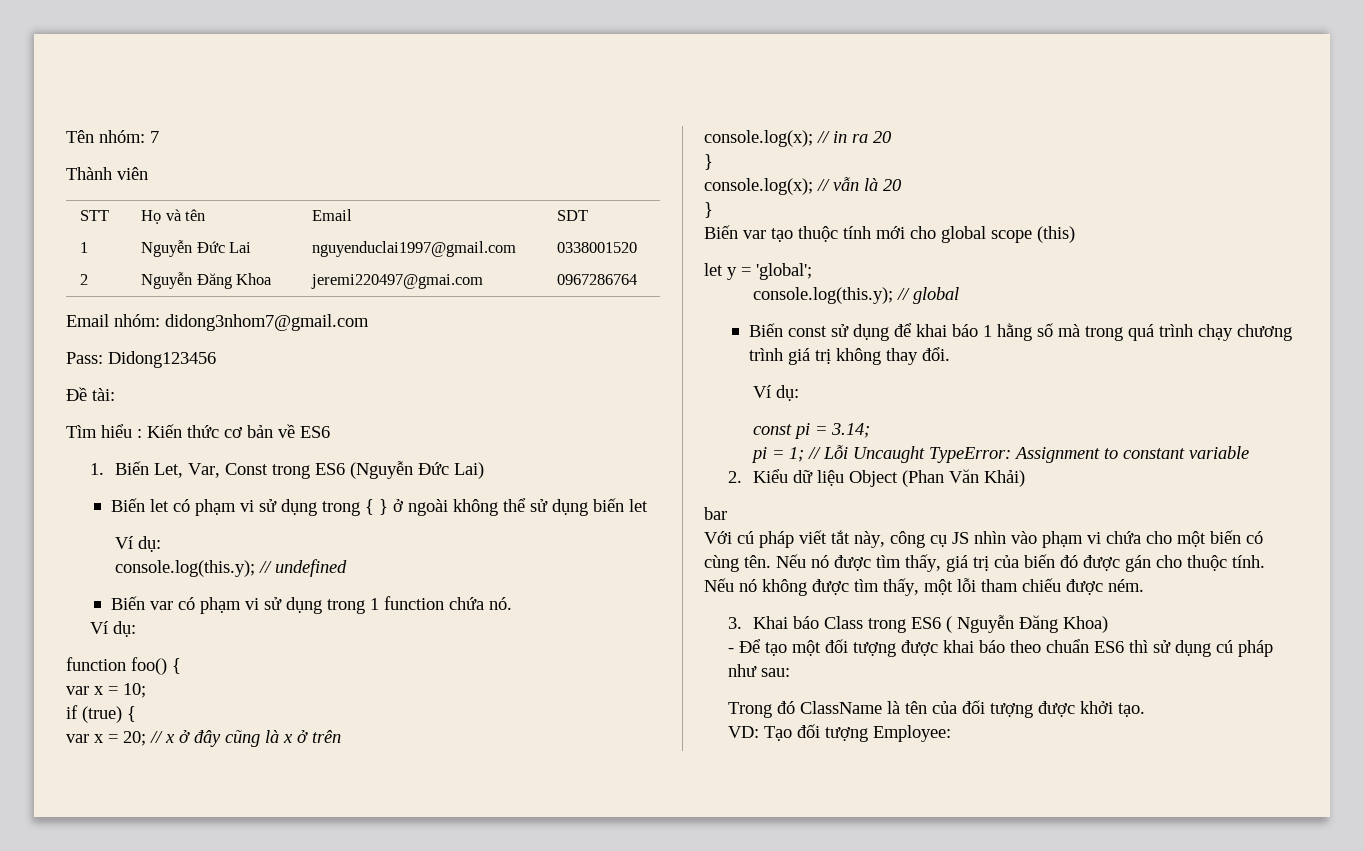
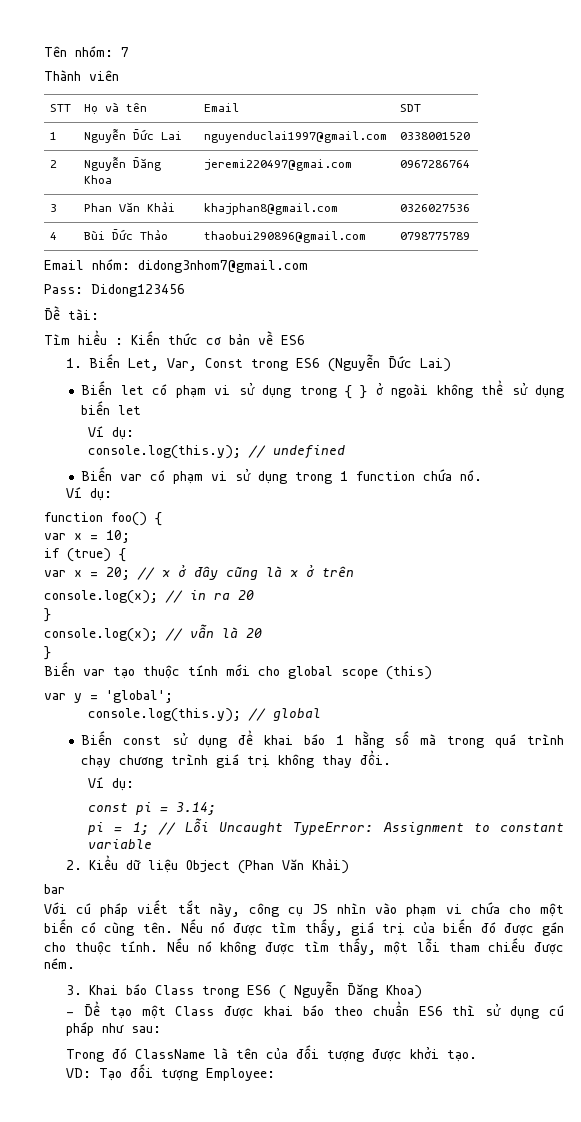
+ 3 | Phan Văn Khải | khajphan8@gmail.com | 0326027536
+ 4 | Bùi Đức Thảo | thaobui290896@gmail.com | 0798775789
- let y = 'global';
+ var y = 'global';
- - Để tạo một đối tượng được khai báo theo chuẩn ES6 thì sử dụng cú pháp như sau:
+ - Để tạo một Class được khai báo theo chuẩn ES6 thì sử dụng cú pháp như sau:

